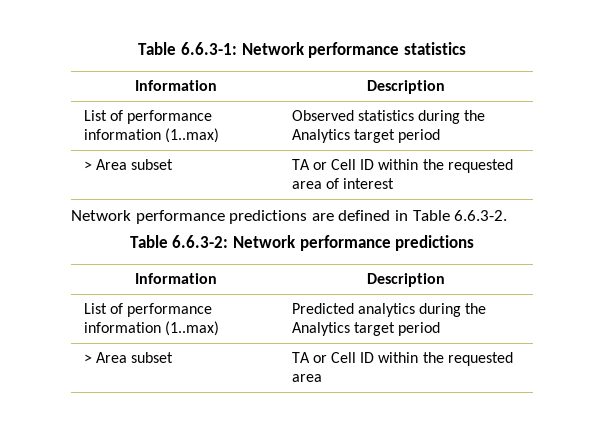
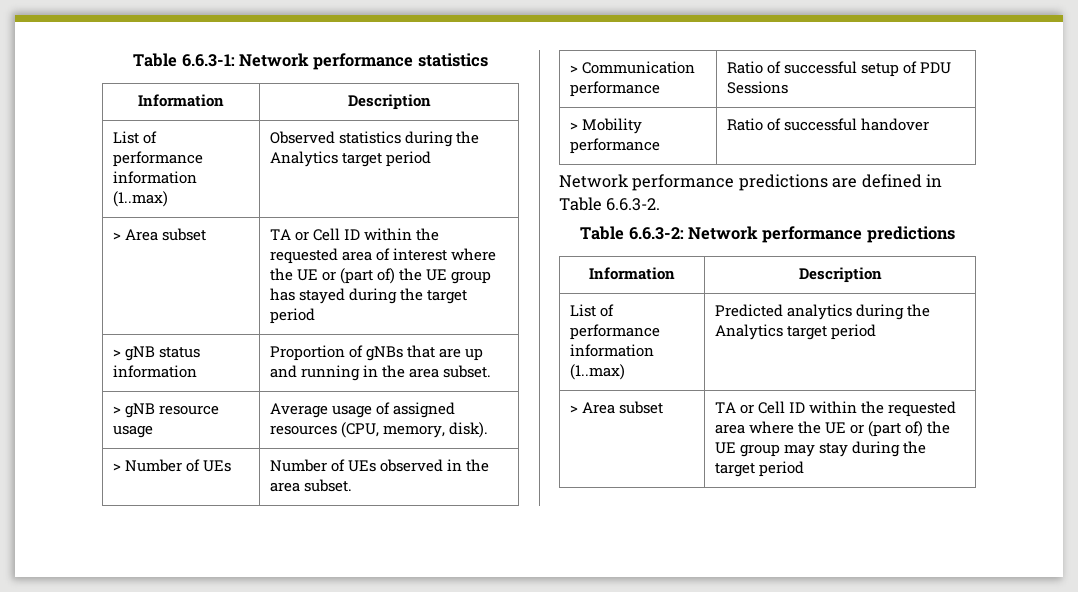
- > Area subset | TA or Cell ID within the requested area of interest
+ > Area subset | TA or Cell ID within the requested area of interest where the UE or (part of) the UE group has stayed during the target period
+ > gNB status information | Proportion of gNBs that are up and running in the area subset.
+ > gNB resource usage | Average usage of assigned resources (CPU, memory, disk).
+ > Number of UEs | Number of UEs observed in the area subset.
+ > Communication performance | Ratio of successful setup of PDU Sessions
+ > Mobility performance | Ratio of successful handover
  List of performance information (1..max) | Predicted analytics during the Analytics target period
- > Area subset | TA or Cell ID within the requested area
+ > Area subset | TA or Cell ID within the requested area where the UE or (part of) the UE group may stay during the target period

